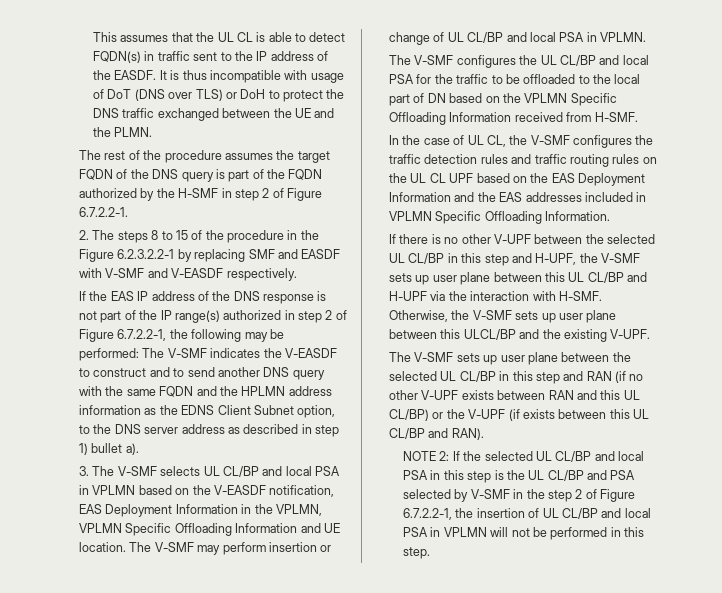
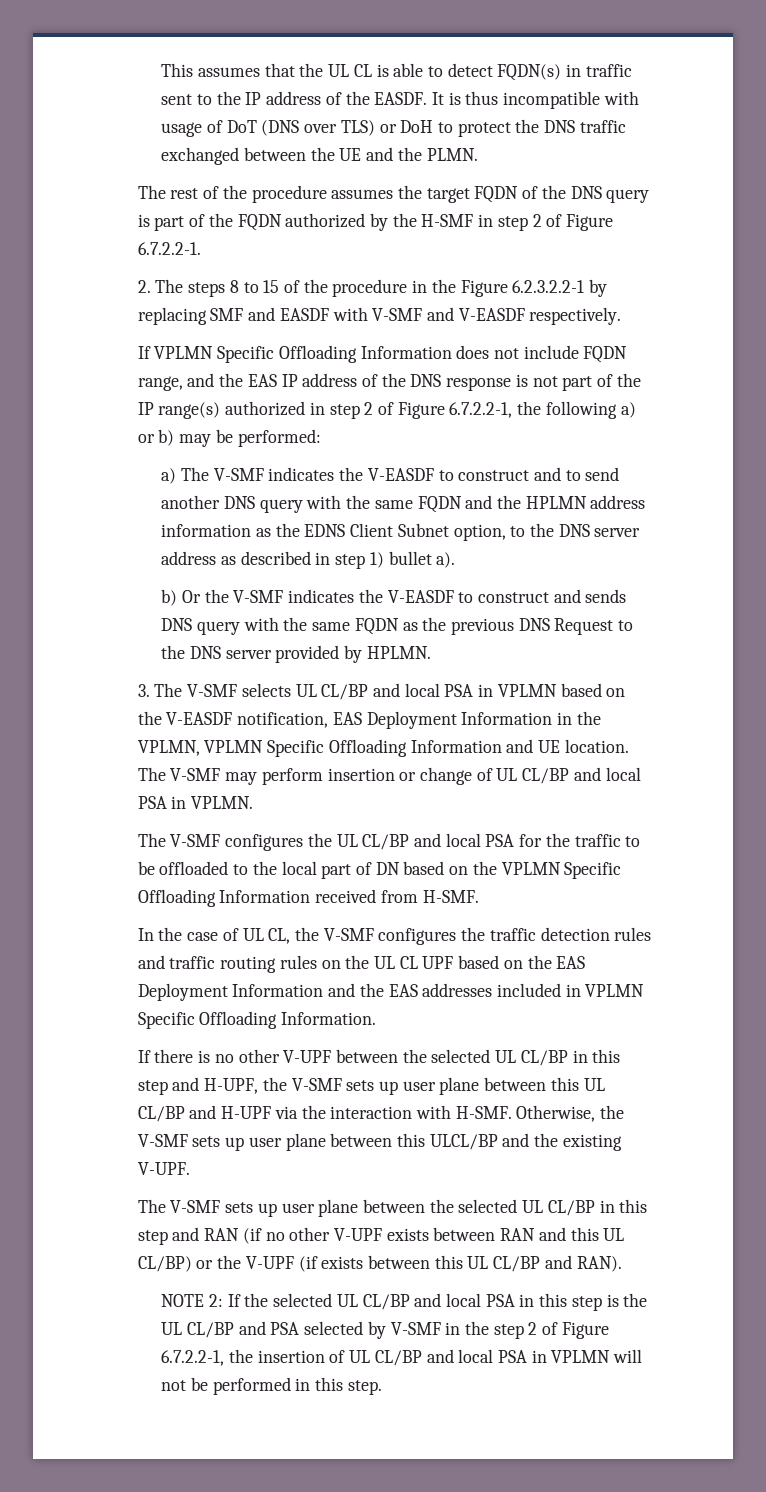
- If the EAS IP address of the DNS response is not part of the IP range(s) authorized in step 2 of Figure 6.7.2.2-1, the following may be performed: The V-SMF indicates the V-EASDF to construct and to send another DNS query with the same FQDN and the HPLMN address information as the EDNS Client Subnet option, to the DNS server address as described in step 1) bullet a).
+ If VPLMN Specific Offloading Information does not include FQDN range, and the EAS IP address of the DNS response is not part of the IP range(s) authorized in step 2 of Figure 6.7.2.2-1, the following a) or b) may be performed:
+ a) The V-SMF indicates the V-EASDF to construct and to send another DNS query with the same FQDN and the HPLMN address information as the EDNS Client Subnet option, to the DNS server address as described in step 1) bullet a).
+ b) Or the V-SMF indicates the V-EASDF to construct and sends DNS query with the same FQDN as the previous DNS Request to the DNS server provided by HPLMN.

